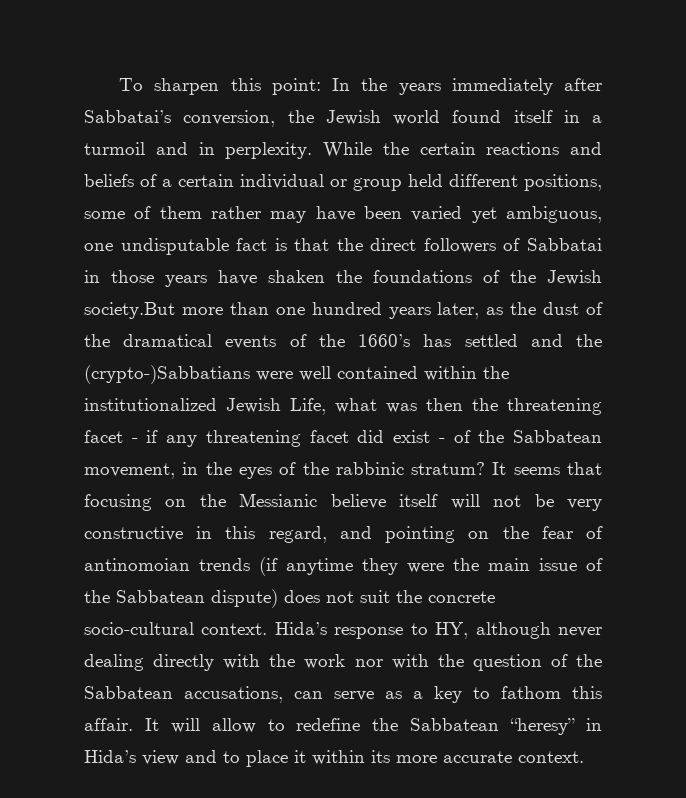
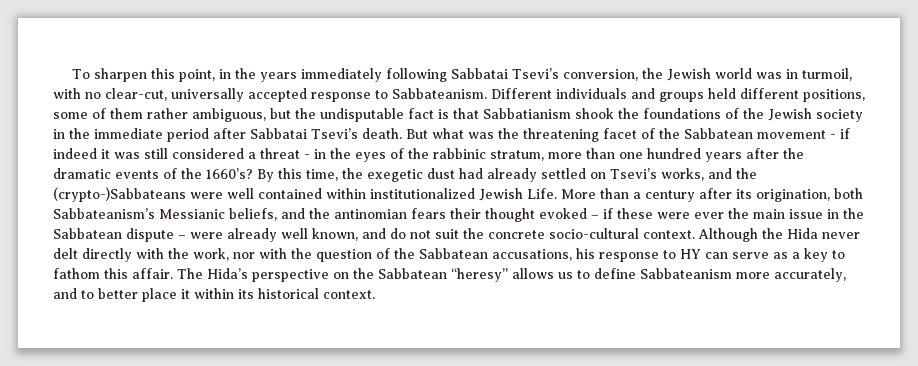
- To sharpen this point: In the years immediately after Sabbatai’s conversion, the Jewish world found itself in a turmoil and in perplexity. While the certain reactions and beliefs of a certain individual or group held different positions, some of them rather may have been varied yet ambiguous, one undisputable fact is that the direct followers of Sabbatai in those years have shaken the foundations of the Jewish society.But more than one hundred years later, as the dust of the dramatical events of the 1660’s has settled and the (crypto-)Sabbatians were well contained within the institutionalized Jewish Life, what was then the threatening facet - if any threatening facet did exist - of the Sabbatean movement, in the eyes of the rabbinic stratum? It seems that focusing on the Messianic believe itself will not be very constructive in this regard, and pointing on the fear of antinomoian trends (if anytime they were the main issue of the Sabbatean dispute) does not suit the concrete socio-cultural context.
+ To sharpen this point, in the years immediately following Sabbatai Tsevi’s conversion, the Jewish world was in turmoil, with no clear-cut, universally accepted response to Sabbateanism. Different individuals and groups held different positions, some of them rather ambiguous, but the undisputable fact is that Sabbatianism shook the foundations of the Jewish society in the immediate period after Sabbatai Tsevi’s death. But what was the threatening facet of the Sabbatean movement - if indeed it was still considered a threat - in the eyes of the rabbinic stratum, more than one hundred years after the dramatic events of the 1660’s? By this time, the exegetic dust had already settled on Tsevi’s works, and the (crypto-)Sabbateans were well contained within institutionalized Jewish Life. More than a century after its origination, both Sabbateanism’s Messianic beliefs, and the antinomian fears their thought evoked – if these were ever the main issue in the Sabbatean dispute – were already well known, and do not suit the concrete socio-cultural context.
- Hida’s response to HY, although never dealing directly with the work nor with the question of the Sabbatean accusations, can serve as a key to fathom this affair.
+ Although the Hida never delt directly with the work, nor with the question of the Sabbatean accusations, his response to HY can serve as a key to fathom this affair.
- It will allow to redefine the Sabbatean “heresy” in Hida’s view and to place it within its more accurate context.
+ The Hida’s perspective on the Sabbatean “heresy” allows us to define Sabbateanism more accurately, and to better place it within its historical context.

